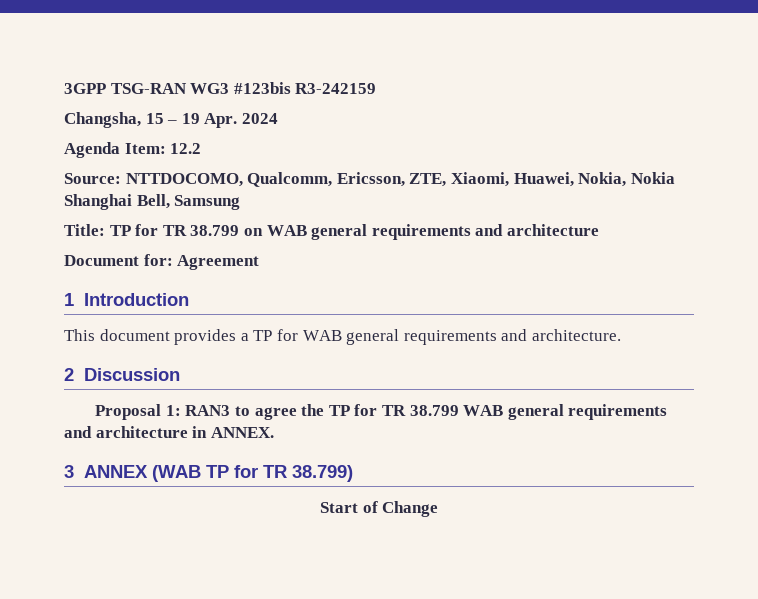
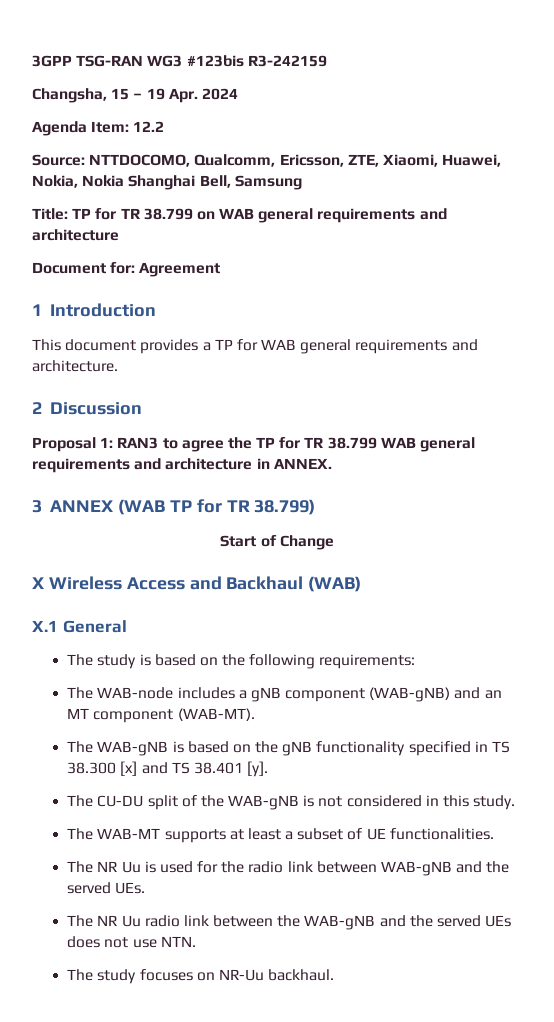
+ X Wireless Access and Backhaul (WAB)
+ X.1 General
+ The study is based on the following requirements:
+ The WAB-node includes a gNB component (WAB-gNB) and an MT component (WAB-MT).
+ The WAB-gNB is based on the gNB functionality specified in TS 38.300 [x] and TS 38.401 [y].
+ The CU-DU split of the WAB-gNB is not considered in this study.
+ The WAB-MT supports at least a subset of UE functionalities.
+ The NR Uu is used for the radio link between WAB-gNB and the served UEs.
+ The NR Uu radio link between the WAB-gNB and the served UEs does not use NTN.
+ The study focuses on NR-Uu backhaul.

